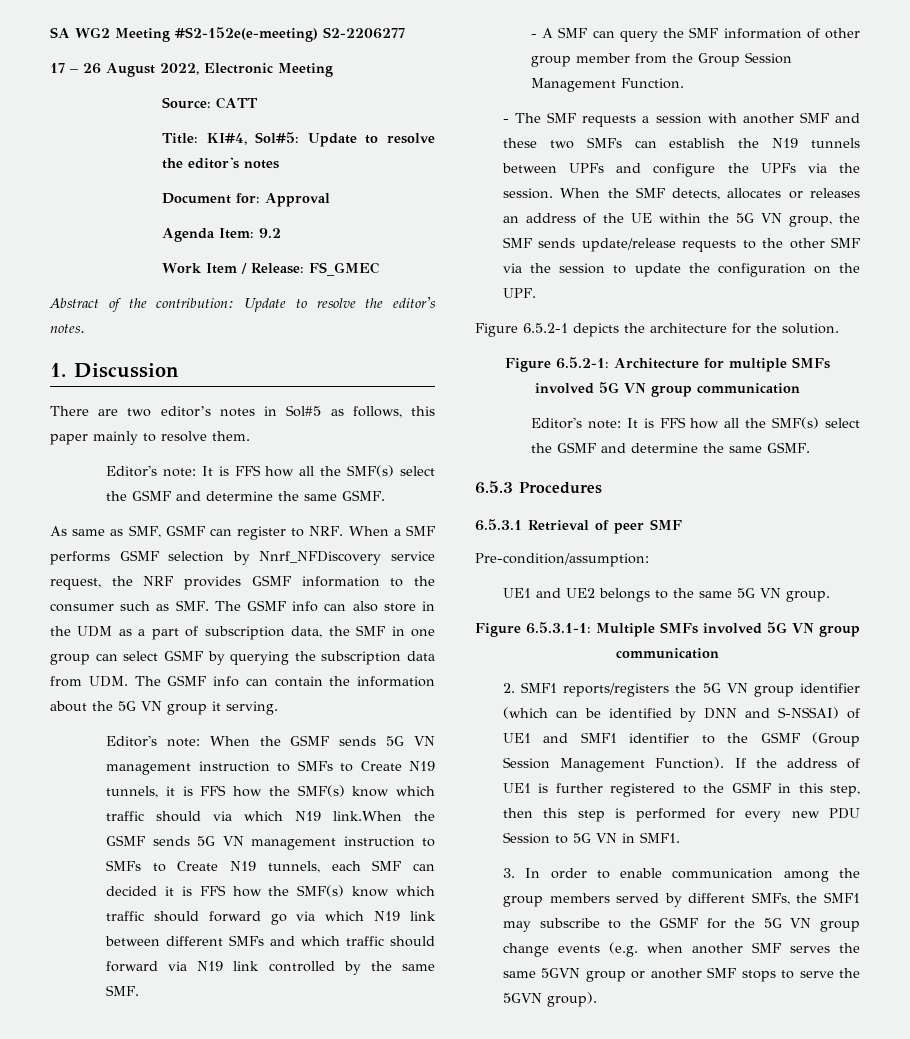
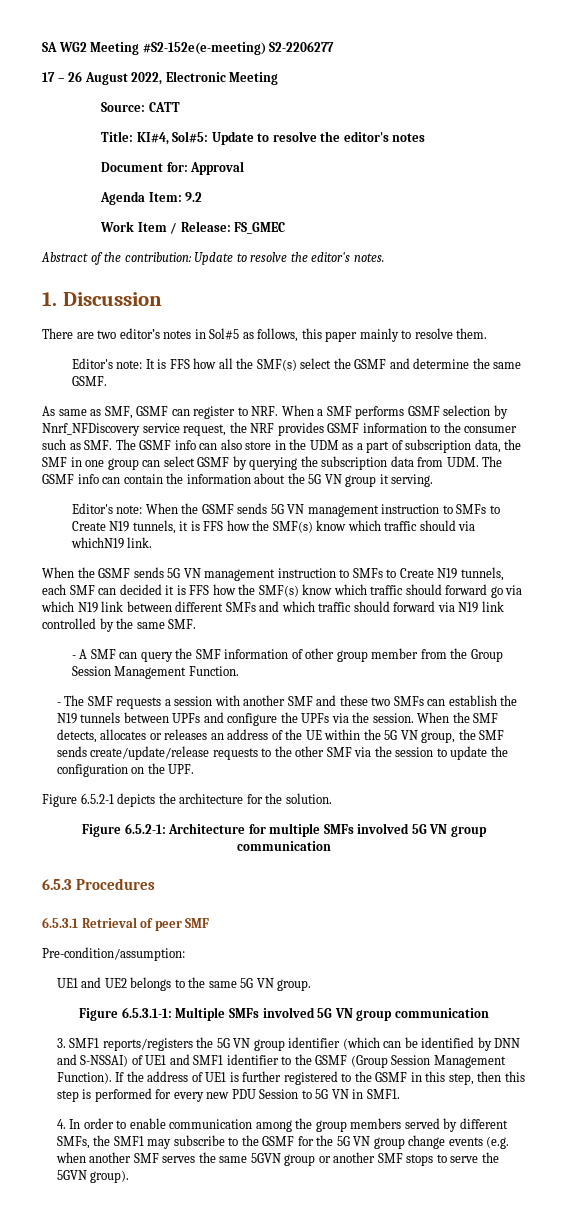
- When the GSMF sends 5G VN management instruction to SMFs to Create N19 tunnels, it is FFS how the SMF(s) know which traffic should via which N19 link.When the GSMF sends 5G VN management instruction to SMFs to Create N19 tunnels, each SMF can decided it is FFS how the SMF(s) know which traffic should forward go via which N19 link between different SMFs and which traffic should forward via N19 link controlled by the same SMF.
+ When the GSMF sends 5G VN management instruction to SMFs to Create N19 tunnels, it is FFS how the SMF(s) know which traffic should via whichN19 link.
+ When the GSMF sends 5G VN management instruction to SMFs to Create N19 tunnels, each SMF can decided it is FFS how the SMF(s) know which traffic should forward go via which N19 link between different SMFs and which traffic should forward via N19 link controlled by the same SMF.
- When the SMF detects, allocates or releases an address of the UE within the 5G VN group, the SMF sends update/release requests to the other SMF via the session to update the configuration on the UPF.
+ When the SMF detects, allocates or releases an address of the UE within the 5G VN group, the SMF sends create/update/release requests to the other SMF via the session to update the configuration on the UPF.
  Figure 6.5.2-1: Architecture for multiple SMFs involved 5G VN group communication
- Editor's note: It is FFS how all the SMF(s) select the GSMF and determine the same GSMF.
- 2. SMF1 reports/registers the 5G VN group identifier (which can be identified by DNN and S-NSSAI) of UE1 and SMF1 identifier to the GSMF (Group Session Management Function).
+ 3. SMF1 reports/registers the 5G VN group identifier (which can be identified by DNN and S-NSSAI) of UE1 and SMF1 identifier to the GSMF (Group Session Management Function).
- 3. In order to enable communication among the group members served by different SMFs, the SMF1 may subscribe to the GSMF for the 5G VN group change events (e.g. when another SMF serves the same 5GVN group or another SMF stops to serve the 5GVN group).
+ 4. In order to enable communication among the group members served by different SMFs, the SMF1 may subscribe to the GSMF for the 5G VN group change events (e.g. when another SMF serves the same 5GVN group or another SMF stops to serve the 5GVN group).

